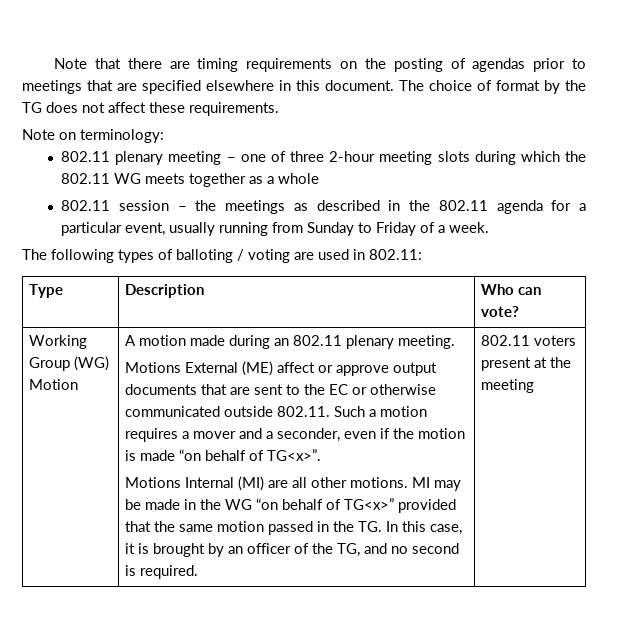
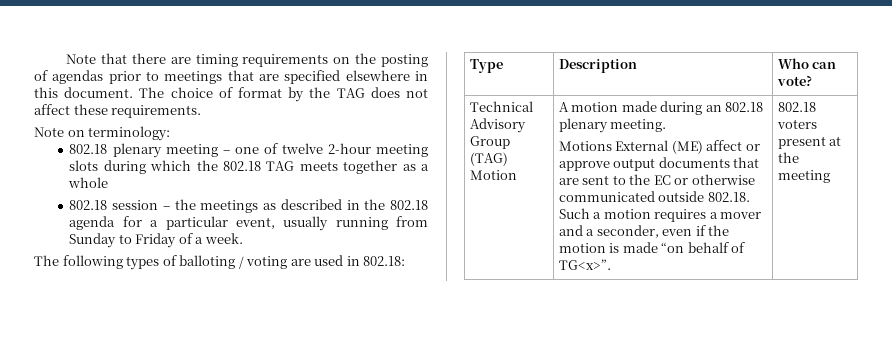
- The choice of format by the TG does not affect these requirements.
+ The choice of format by the TAG does not affect these requirements.
- 802.11 plenary meeting – one of three 2-hour meeting slots during which the 802.11 WG meets together as a whole
+ 802.18 plenary meeting – one of twelve 2-hour meeting slots during which the 802.18 TAG meets together as a whole
- 802.11 session – the meetings as described in the 802.11 agenda for a particular event, usually running from Sunday to Friday of a week.
+ 802.18 session – the meetings as described in the 802.18 agenda for a particular event, usually running from Sunday to Friday of a week.
- The following types of balloting / voting are used in 802.11:
+ The following types of balloting / voting are used in 802.18:
- Working Group (WG) Motion
+ Technical Advisory Group (TAG) Motion
- A motion made during an 802.11 plenary meeting.
+ A motion made during an 802.18 plenary meeting.
- Motions External (ME) affect or approve output documents that are sent to the EC or otherwise communicated outside 802.11. Such a motion requires a mover and a seconder, even if the motion is made “on behalf of TG<x>”.
+ Motions External (ME) affect or approve output documents that are sent to the EC or otherwise communicated outside 802.18. Such a motion requires a mover and a seconder, even if the motion is made “on behalf of TG<x>”.
- Motions Internal (MI) are all other motions. MI may be made in the WG “on behalf of TG<x>” provided that the same motion passed in the TG. In this case, it is brought by an officer of the TG, and no second is required. | 802.11 voters present at the meeting
+ 802.18 voters present at the meeting

